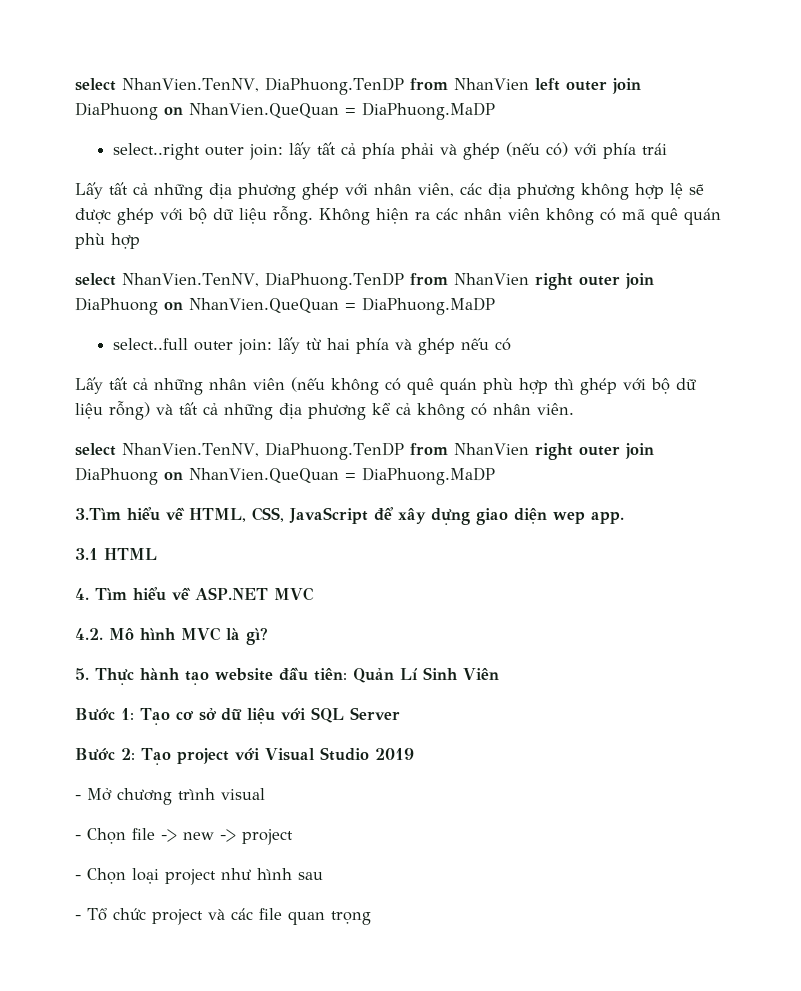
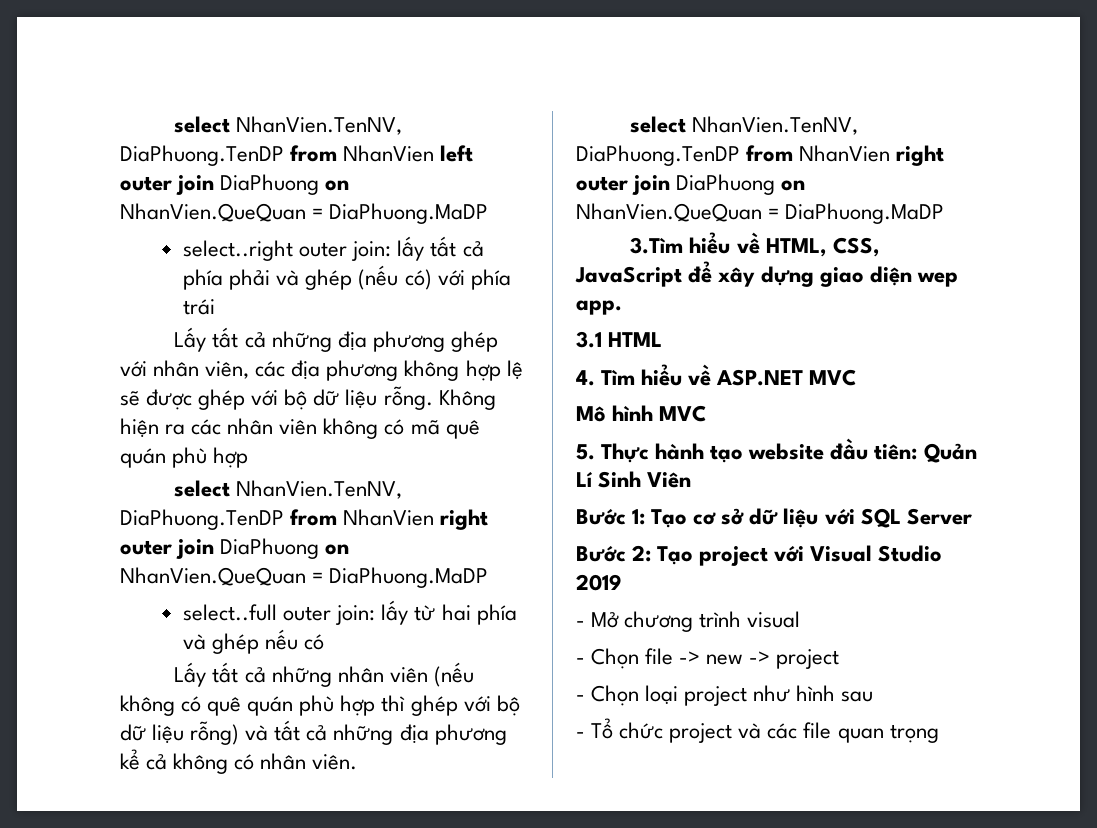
- 4.2. Mô hình MVC là gì?
+ Mô hình MVC

